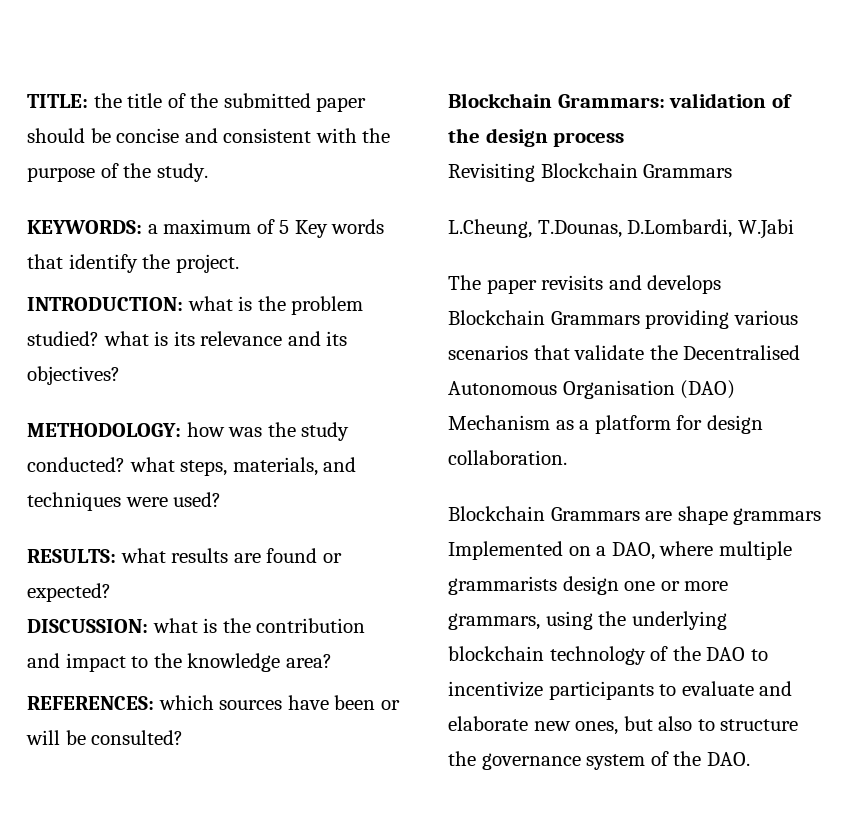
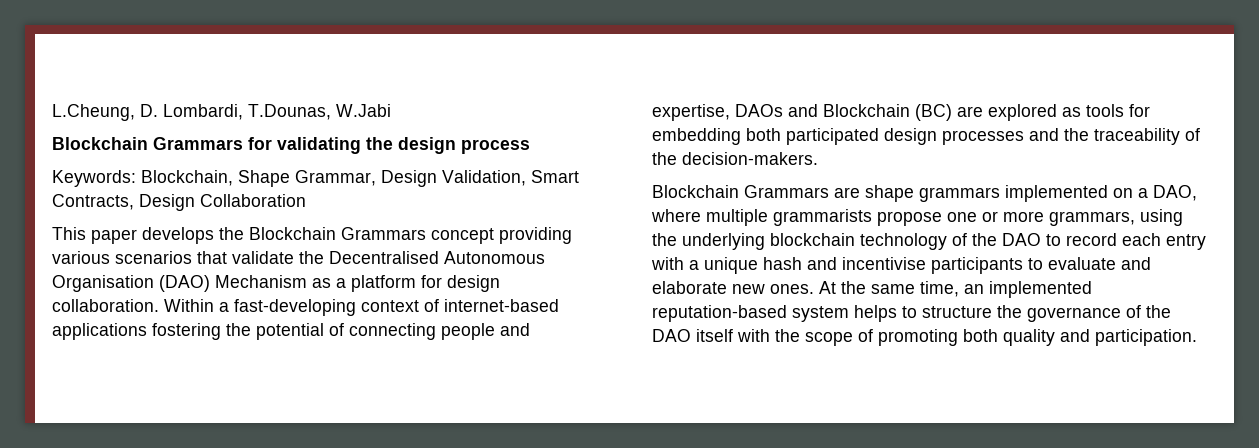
- TITLE: the title of the submitted paper should be concise and consistent with the purpose of the study.
- KEYWORDS: a maximum of 5 Key words that identify the project.
- INTRODUCTION: what is the problem studied? what is its relevance and its objectives?
- METHODOLOGY: how was the study conducted? what steps, materials, and techniques were used?
- RESULTS: what results are found or expected?
- DISCUSSION: what is the contribution and impact to the knowledge area?
- REFERENCES: which sources have been or will be consulted?
- Blockchain Grammars: validation of the design process
- Revisiting Blockchain Grammars
- L.Cheung, T.Dounas, D.Lombardi, W.Jabi
- The paper revisits and develops Blockchain Grammars providing various scenarios that validate the Decentralised Autonomous Organisation (DAO) Mechanism as a platform for design collaboration.
+ L.Cheung, D. Lombardi, T.Dounas, W.Jabi
+ Blockchain Grammars for validating the design process
+ Keywords: Blockchain, Shape Grammar, Design Validation, Smart Contracts, Design Collaboration
+ This paper develops the Blockchain Grammars concept providing various scenarios that validate the Decentralised Autonomous Organisation (DAO) Mechanism as a platform for design collaboration. Within a fast-developing context of internet-based applications fostering the potential of connecting people and expertise, DAOs and Blockchain (BC) are explored as tools for embedding both participated design processes and the traceability of the decision-makers.
- Blockchain Grammars are shape grammars Implemented on a DAO, where multiple grammarists design one or more grammars, using the underlying blockchain technology of the DAO to incentivize participants to evaluate and elaborate new ones, but also to structure the governance system of the DAO.
+ Blockchain Grammars are shape grammars implemented on a DAO, where multiple grammarists propose one or more grammars, using the underlying blockchain technology of the DAO to record each entry with a unique hash and incentivise participants to evaluate and elaborate new ones. At the same time, an implemented reputation-based system helps to structure the governance of the DAO itself with the scope of promoting both quality and participation.

